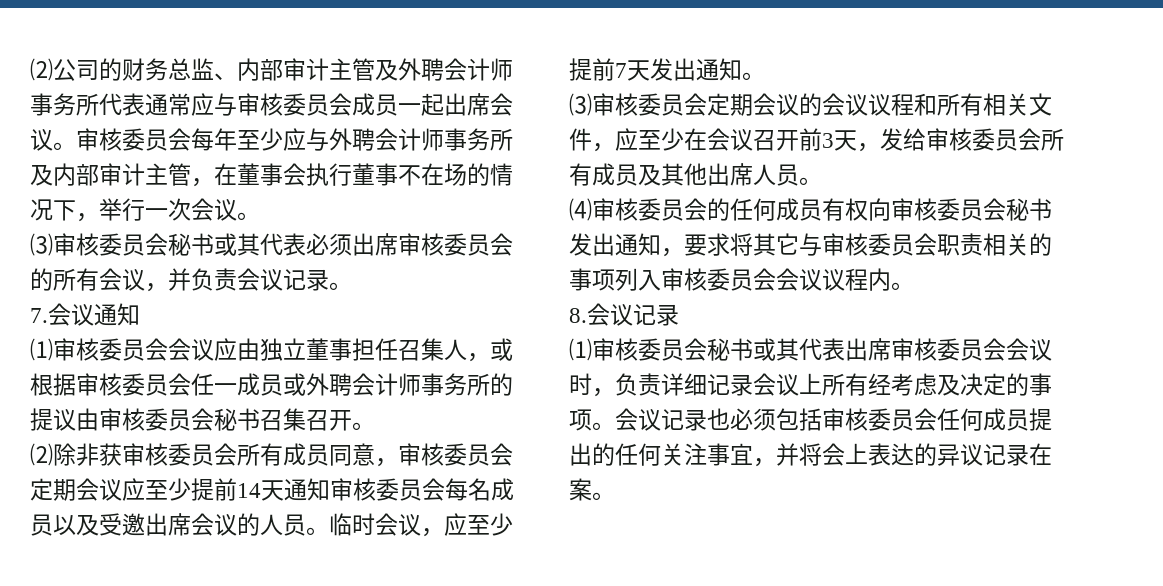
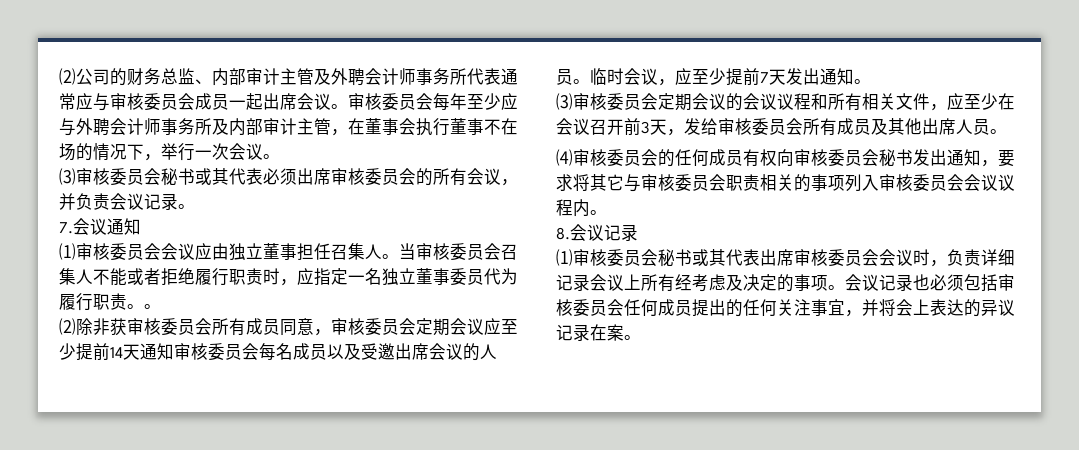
- ⑴审核委员会会议应由独立董事担任召集人，或根据审核委员会任一成员或外聘会计师事务所的提议由审核委员会秘书召集召开。
+ ⑴审核委员会会议应由独立董事担任召集人。当审核委员会召集人不能或者拒绝履行职责时，应指定一名独立董事委员代为履行职责。。

